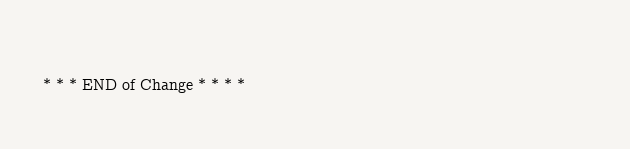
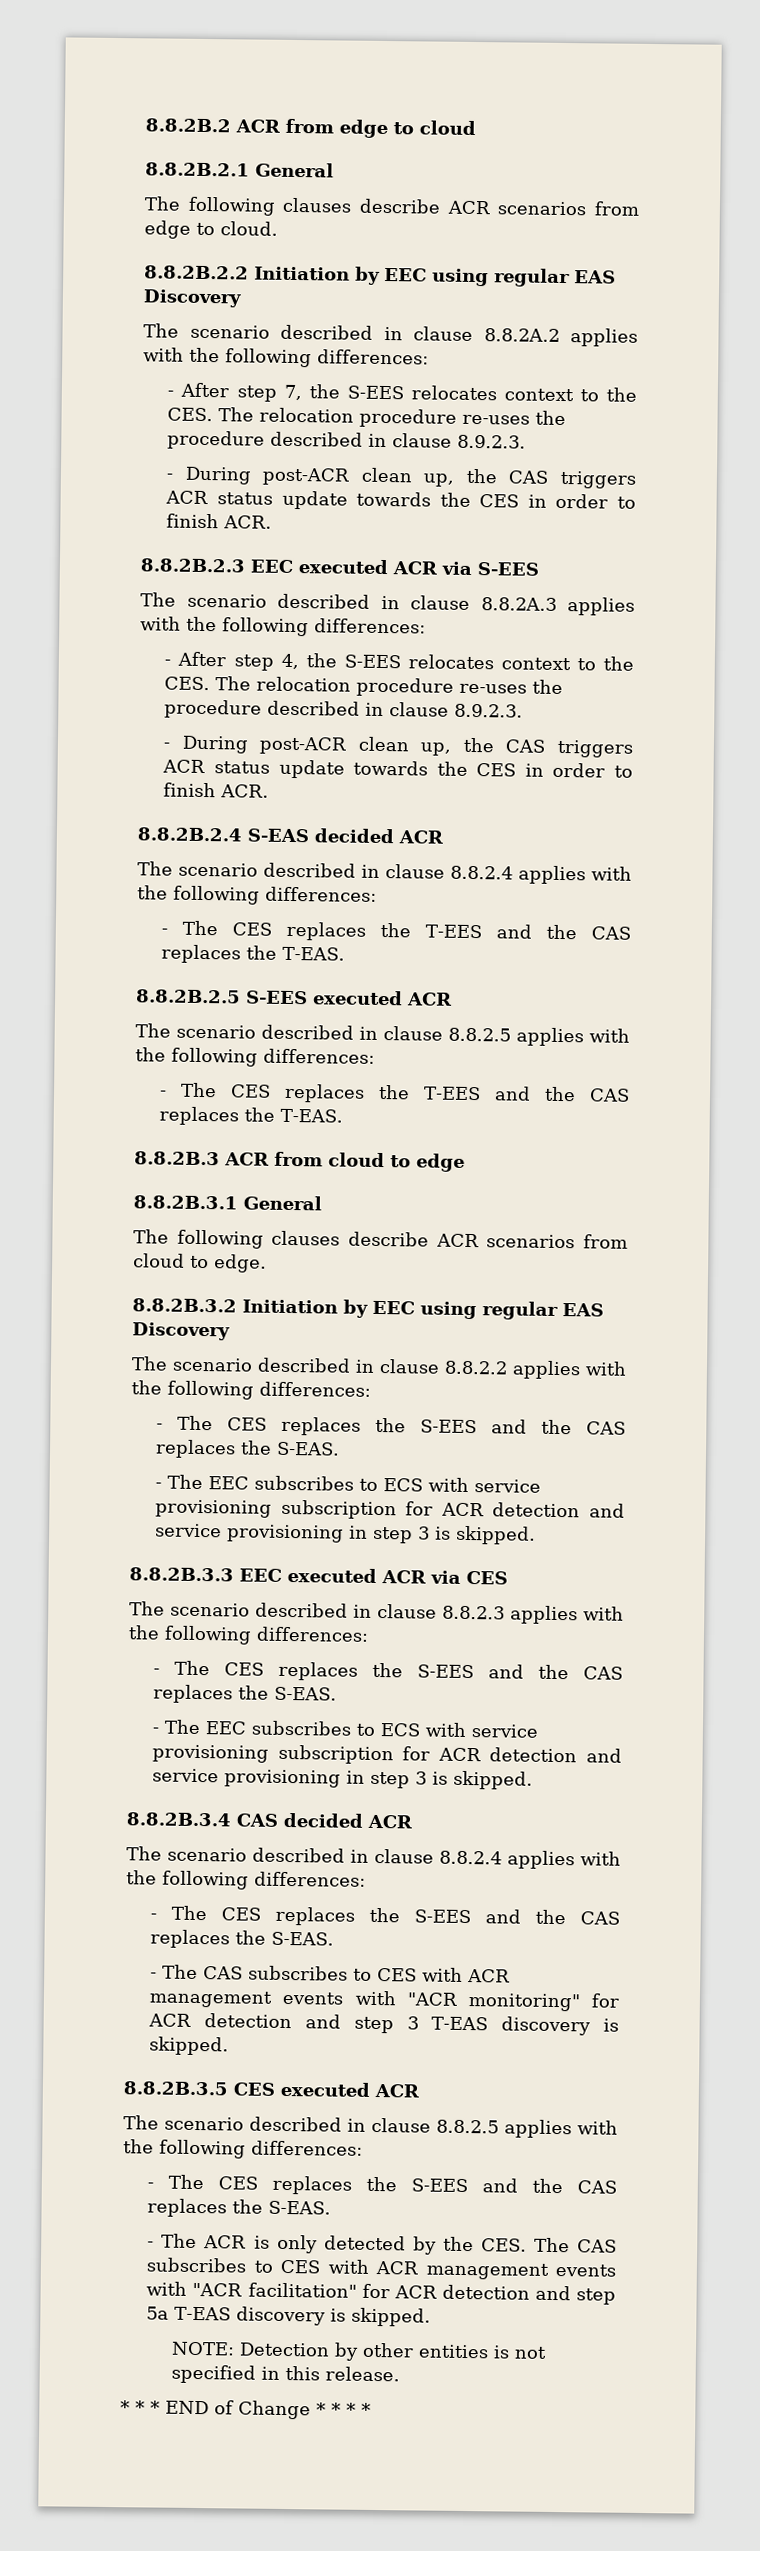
+ 8.8.2B.2 ACR from edge to cloud
+ 8.8.2B.2.1 General
+ The following clauses describe ACR scenarios from edge to cloud.
+ 8.8.2B.2.2 Initiation by EEC using regular EAS Discovery
+ The scenario described in clause 8.8.2A.2 applies with the following differences:
+ - After step 7, the S-EES relocates context to the CES. The relocation procedure re-uses the procedure described in clause 8.9.2.3.
+ - During post-ACR clean up, the CAS triggers ACR status update towards the CES in order to finish ACR.
+ 8.8.2B.2.3 EEC executed ACR via S-EES
+ The scenario described in clause 8.8.2A.3 applies with the following differences:
+ - After step 4, the S-EES relocates context to the CES. The relocation procedure re-uses the procedure described in clause 8.9.2.3.
+ - During post-ACR clean up, the CAS triggers ACR status update towards the CES in order to finish ACR.
+ 8.8.2B.2.4 S-EAS decided ACR
+ The scenario described in clause 8.8.2.4 applies with the following differences:
+ - The CES replaces the T-EES and the CAS replaces the T-EAS.
+ 8.8.2B.2.5 S-EES executed ACR
+ The scenario described in clause 8.8.2.5 applies with the following differences:
+ - The CES replaces the T-EES and the CAS replaces the T-EAS.
+ 8.8.2B.3 ACR from cloud to edge
+ 8.8.2B.3.1 General
+ The following clauses describe ACR scenarios from cloud to edge.
+ 8.8.2B.3.2 Initiation by EEC using regular EAS Discovery
+ The scenario described in clause 8.8.2.2 applies with the following differences:
+ - The CES replaces the S-EES and the CAS replaces the S-EAS.
+ - The EEC subscribes to ECS with service provisioning subscription for ACR detection and service provisioning in step 3 is skipped.
+ 8.8.2B.3.3 EEC executed ACR via CES
+ The scenario described in clause 8.8.2.3 applies with the following differences:
+ - The CES replaces the S-EES and the CAS replaces the S-EAS.
+ - The EEC subscribes to ECS with service provisioning subscription for ACR detection and service provisioning in step 3 is skipped.
+ 8.8.2B.3.4 CAS decided ACR
+ The scenario described in clause 8.8.2.4 applies with the following differences:
+ - The CES replaces the S-EES and the CAS replaces the S-EAS.
+ - The CAS subscribes to CES with ACR management events with "ACR monitoring" for ACR detection and step 3 T-EAS discovery is skipped.
+ 8.8.2B.3.5 CES executed ACR
+ The scenario described in clause 8.8.2.5 applies with the following differences:
+ - The CES replaces the S-EES and the CAS replaces the S-EAS.
+ - The ACR is only detected by the CES. The CAS subscribes to CES with ACR management events with "ACR facilitation" for ACR detection and step 5a T-EAS discovery is skipped.
+ NOTE: Detection by other entities is not specified in this release.

